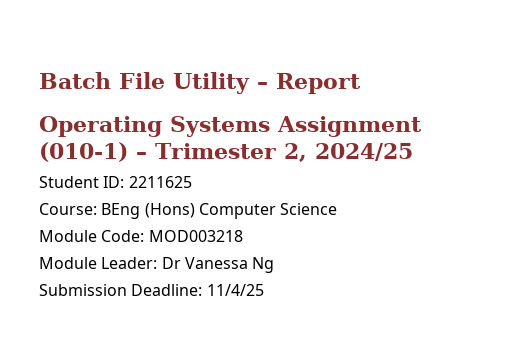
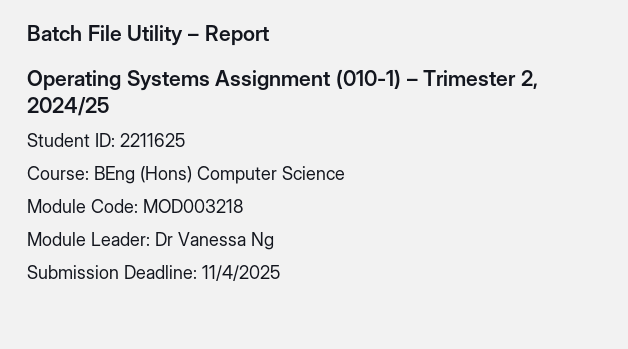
- Submission Deadline: 11/4/25
+ Submission Deadline: 11/4/2025

